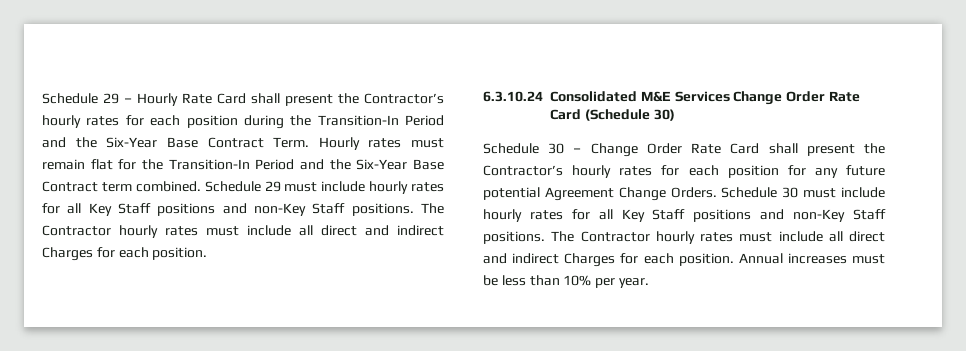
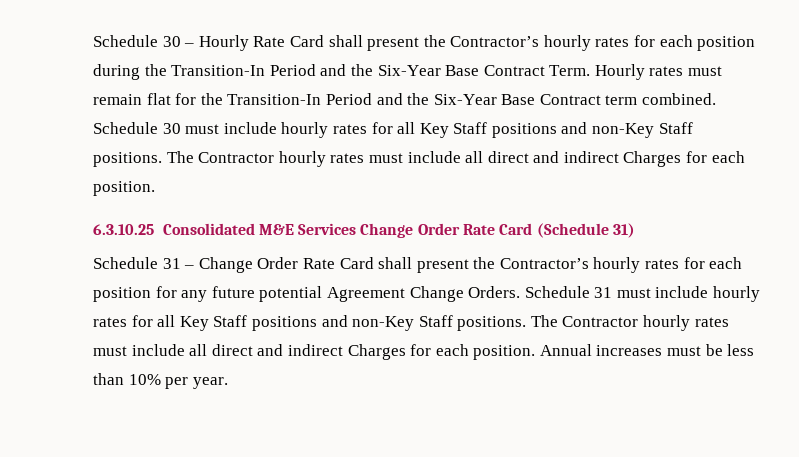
- Schedule 29 – Hourly Rate Card shall present the Contractor’s hourly rates for each position during the Transition-In Period and the Six-Year Base Contract Term.
+ Schedule 30 – Hourly Rate Card shall present the Contractor’s hourly rates for each position during the Transition-In Period and the Six-Year Base Contract Term.
- Schedule 29 must include hourly rates for all Key Staff positions and non-Key Staff positions.
+ Schedule 30 must include hourly rates for all Key Staff positions and non-Key Staff positions.
- 6.3.10.24 Consolidated M&E Services Change Order Rate Card (Schedule 30)
- Schedule 30 – Change Order Rate Card shall present the Contractor’s hourly rates for each position for any future potential Agreement Change Orders.
+ 6.3.10.25 Consolidated M&E Services Change Order Rate Card (Schedule 31)
+ Schedule 31 – Change Order Rate Card shall present the Contractor’s hourly rates for each position for any future potential Agreement Change Orders.
- Schedule 30 must include hourly rates for all Key Staff positions and non-Key Staff positions.
+ Schedule 31 must include hourly rates for all Key Staff positions and non-Key Staff positions.

